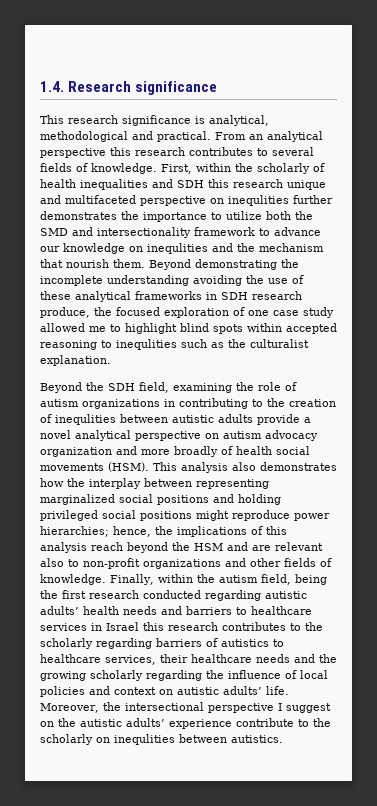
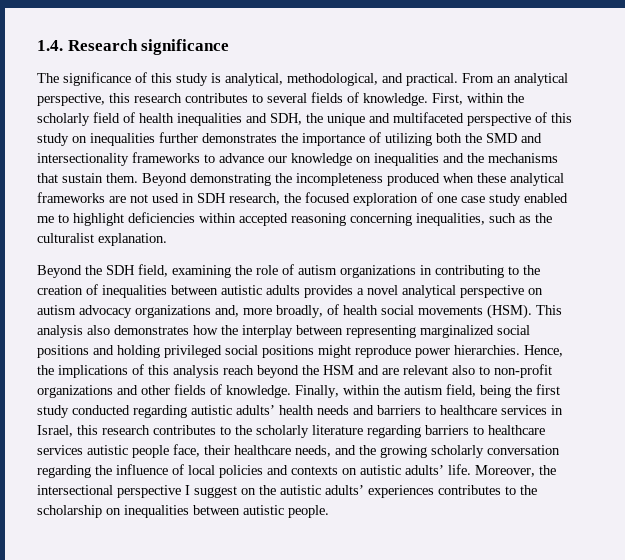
- This research significance is analytical, methodological and practical.
+ The significance of this study is analytical, methodological, and practical.
- From an analytical perspective this research contributes to several fields of knowledge.
+ From an analytical perspective, this research contributes to several fields of knowledge.
- First, within the scholarly of health inequalities and SDH this research unique and multifaceted perspective on inequlities further demonstrates the importance to utilize both the SMD and intersectionality framework to advance our knowledge on inequlities and the mechanism that nourish them.
+ First, within the scholarly field of health inequalities and SDH, the unique and multifaceted perspective of this study on inequalities further demonstrates the importance of utilizing both the SMD and intersectionality frameworks to advance our knowledge on inequalities and the mechanisms that sustain them.
- Beyond demonstrating the incomplete understanding avoiding the use of these analytical frameworks in SDH research produce, the focused exploration of one case study allowed me to highlight blind spots within accepted reasoning to inequlities such as the culturalist explanation.
+ Beyond demonstrating the incompleteness produced when these analytical frameworks are not used in SDH research, the focused exploration of one case study enabled me to highlight deficiencies within accepted reasoning concerning inequalities, such as the culturalist explanation.
- Beyond the SDH field, examining the role of autism organizations in contributing to the creation of inequlities between autistic adults provide a novel analytical perspective on autism advocacy organization and more broadly of health social movements (HSM).
+ Beyond the SDH field, examining the role of autism organizations in contributing to the creation of inequalities between autistic adults provides a novel analytical perspective on autism advocacy organizations and, more broadly, of health social movements (HSM).
- This analysis also demonstrates how the interplay between representing marginalized social positions and holding privileged social positions might reproduce power hierarchies; hence, the implications of this analysis reach beyond the HSM and are relevant also to non-profit organizations and other fields of knowledge.
+ This analysis also demonstrates how the interplay between representing marginalized social positions and holding privileged social positions might reproduce power hierarchies. Hence, the implications of this analysis reach beyond the HSM and are relevant also to non-profit organizations and other fields of knowledge.
- Finally, within the autism field, being the first research conducted regarding autistic adults’ health needs and barriers to healthcare services in Israel this research contributes to the scholarly regarding barriers of autistics to healthcare services, their healthcare needs and the growing scholarly regarding the influence of local policies and context on autistic adults’ life.
+ Finally, within the autism field, being the first study conducted regarding autistic adults’ health needs and barriers to healthcare services in Israel, this research contributes to the scholarly literature regarding barriers to healthcare services autistic people face, their healthcare needs, and the growing scholarly conversation regarding the influence of local policies and contexts on autistic adults’ life.
- Moreover, the intersectional perspective I suggest on the autistic adults’ experience contribute to the scholarly on inequlities between autistics.
+ Moreover, the intersectional perspective I suggest on the autistic adults’ experiences contributes to the scholarship on inequalities between autistic people.

